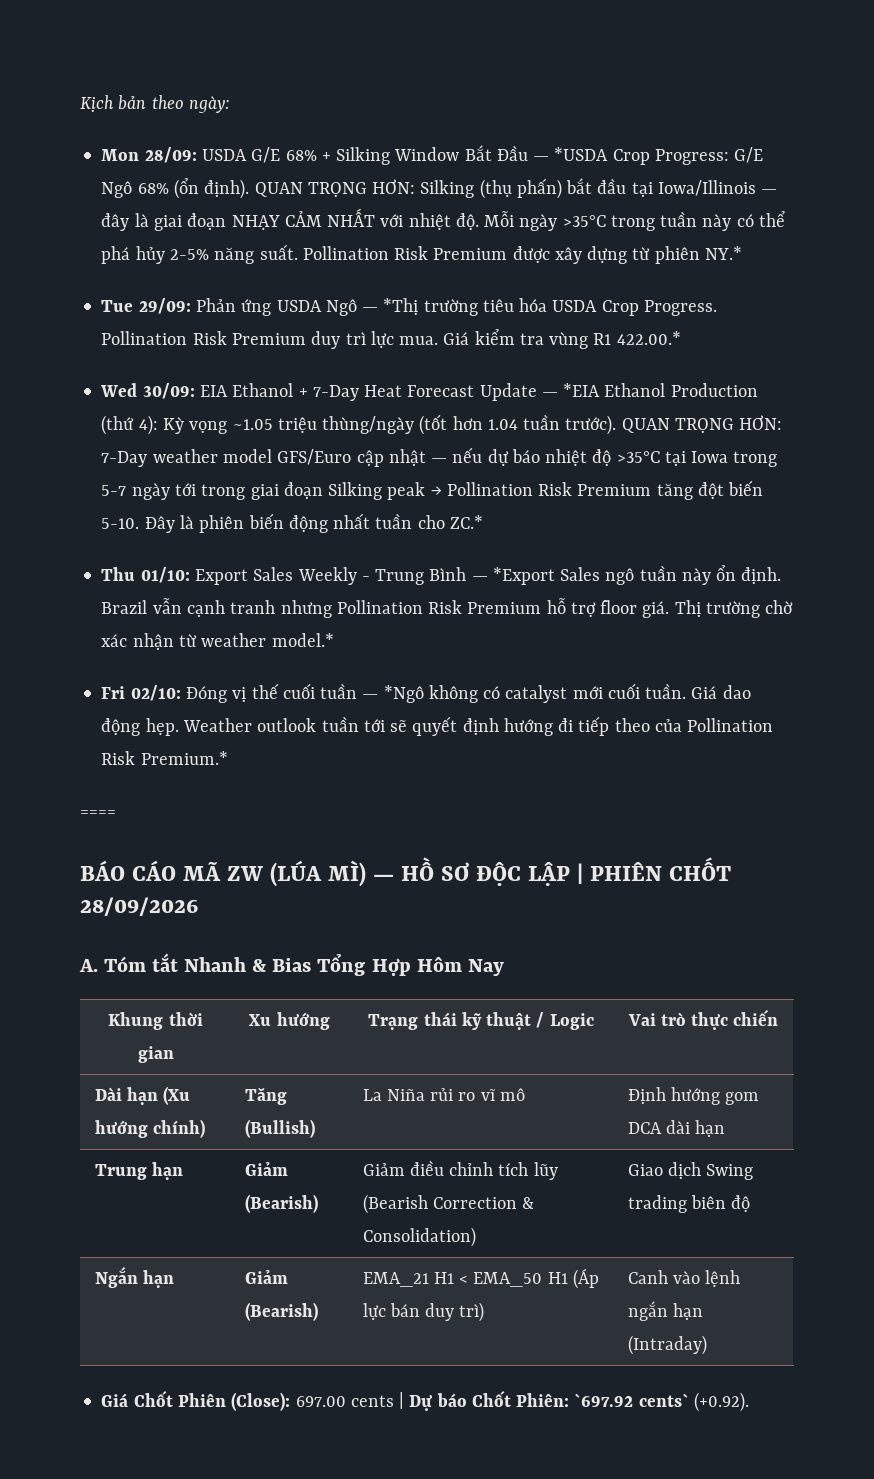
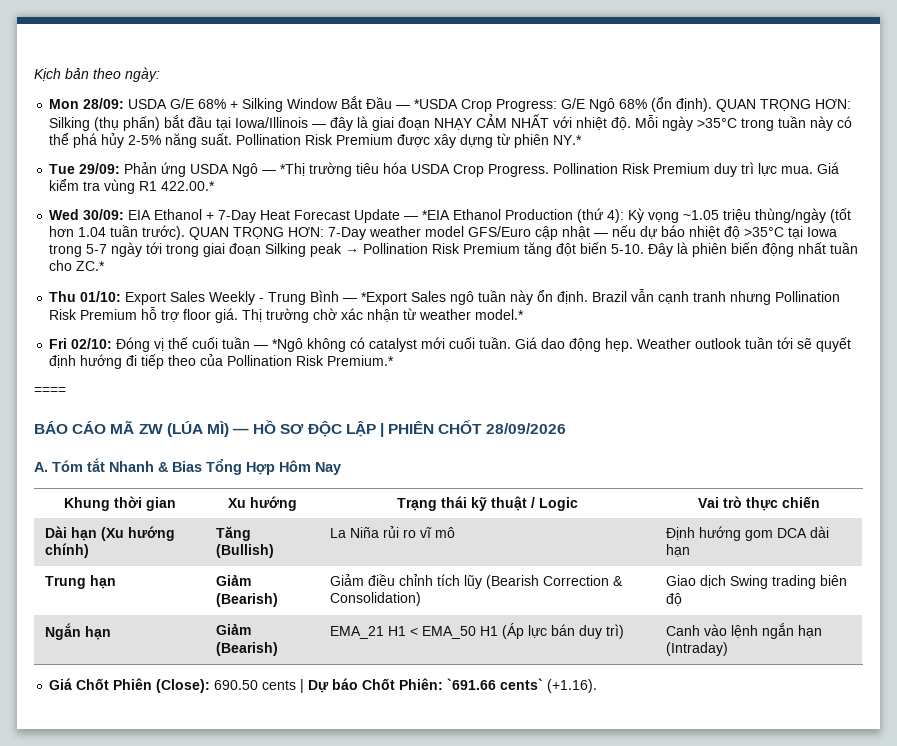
- Giá Chốt Phiên (Close): 697.00 cents | Dự báo Chốt Phiên: `697.92 cents` (+0.92).
+ Giá Chốt Phiên (Close): 690.50 cents | Dự báo Chốt Phiên: `691.66 cents` (+1.16).

